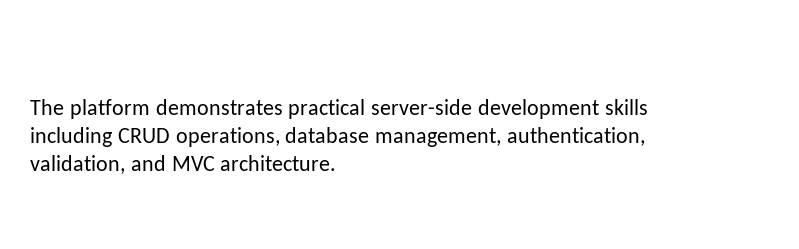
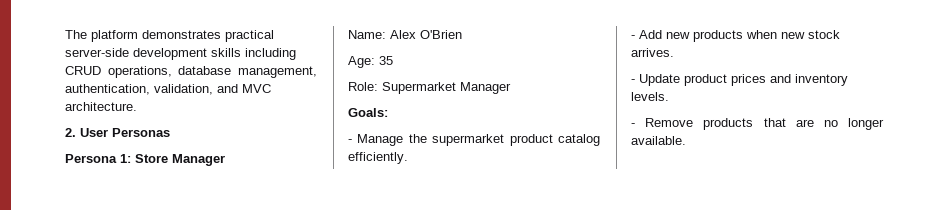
+ 2. User Personas
+ Persona 1: Store Manager
+ Name: Alex O'Brien
+ Age: 35
+ Role: Supermarket Manager
+ Goals:
+ - Manage the supermarket product catalog efficiently.
+ - Add new products when new stock arrives.
+ - Update product prices and inventory levels.
+ - Remove products that are no longer available.

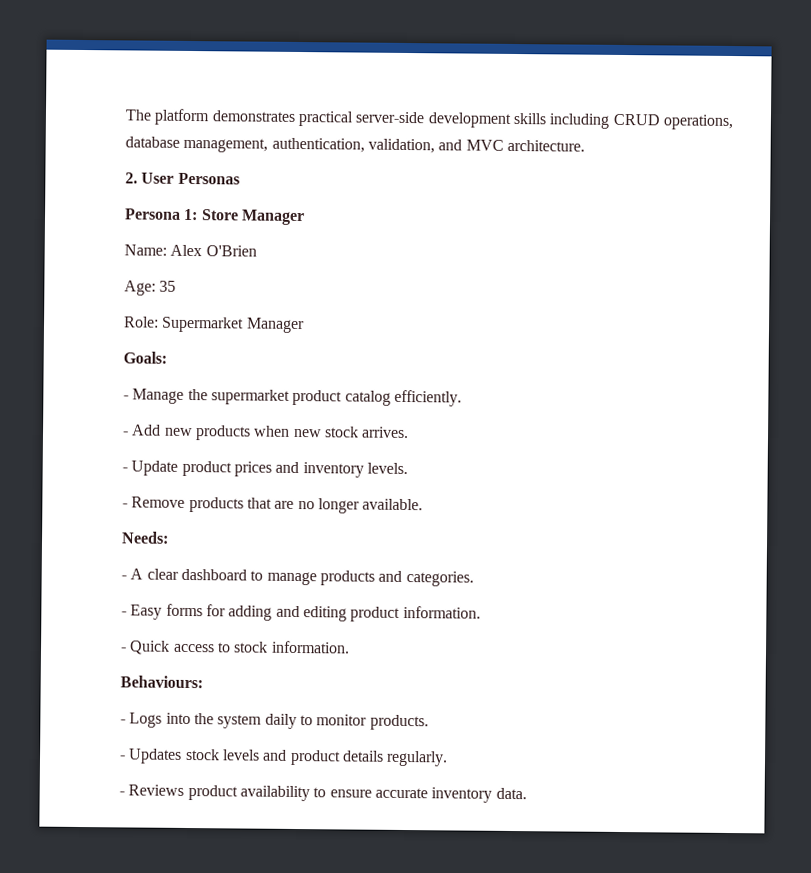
+ Needs:
+ - A clear dashboard to manage products and categories.
+ - Easy forms for adding and editing product information.
+ - Quick access to stock information.
+ Behaviours:
+ - Logs into the system daily to monitor products.
+ - Updates stock levels and product details regularly.
+ - Reviews product availability to ensure accurate inventory data.

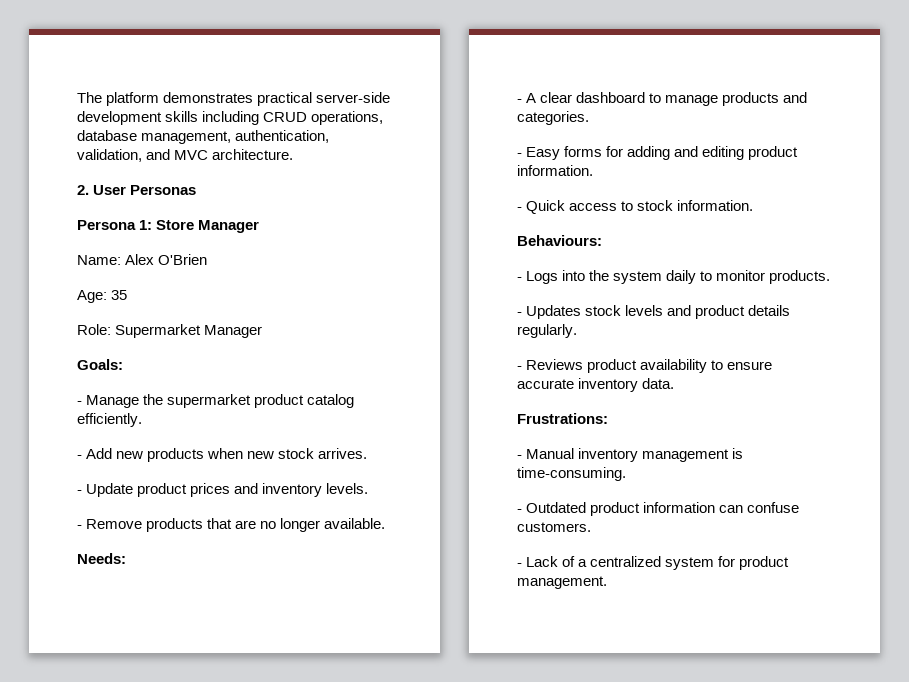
+ Frustrations:
+ - Manual inventory management is time-consuming.
+ - Outdated product information can confuse customers.
+ - Lack of a centralized system for product management.

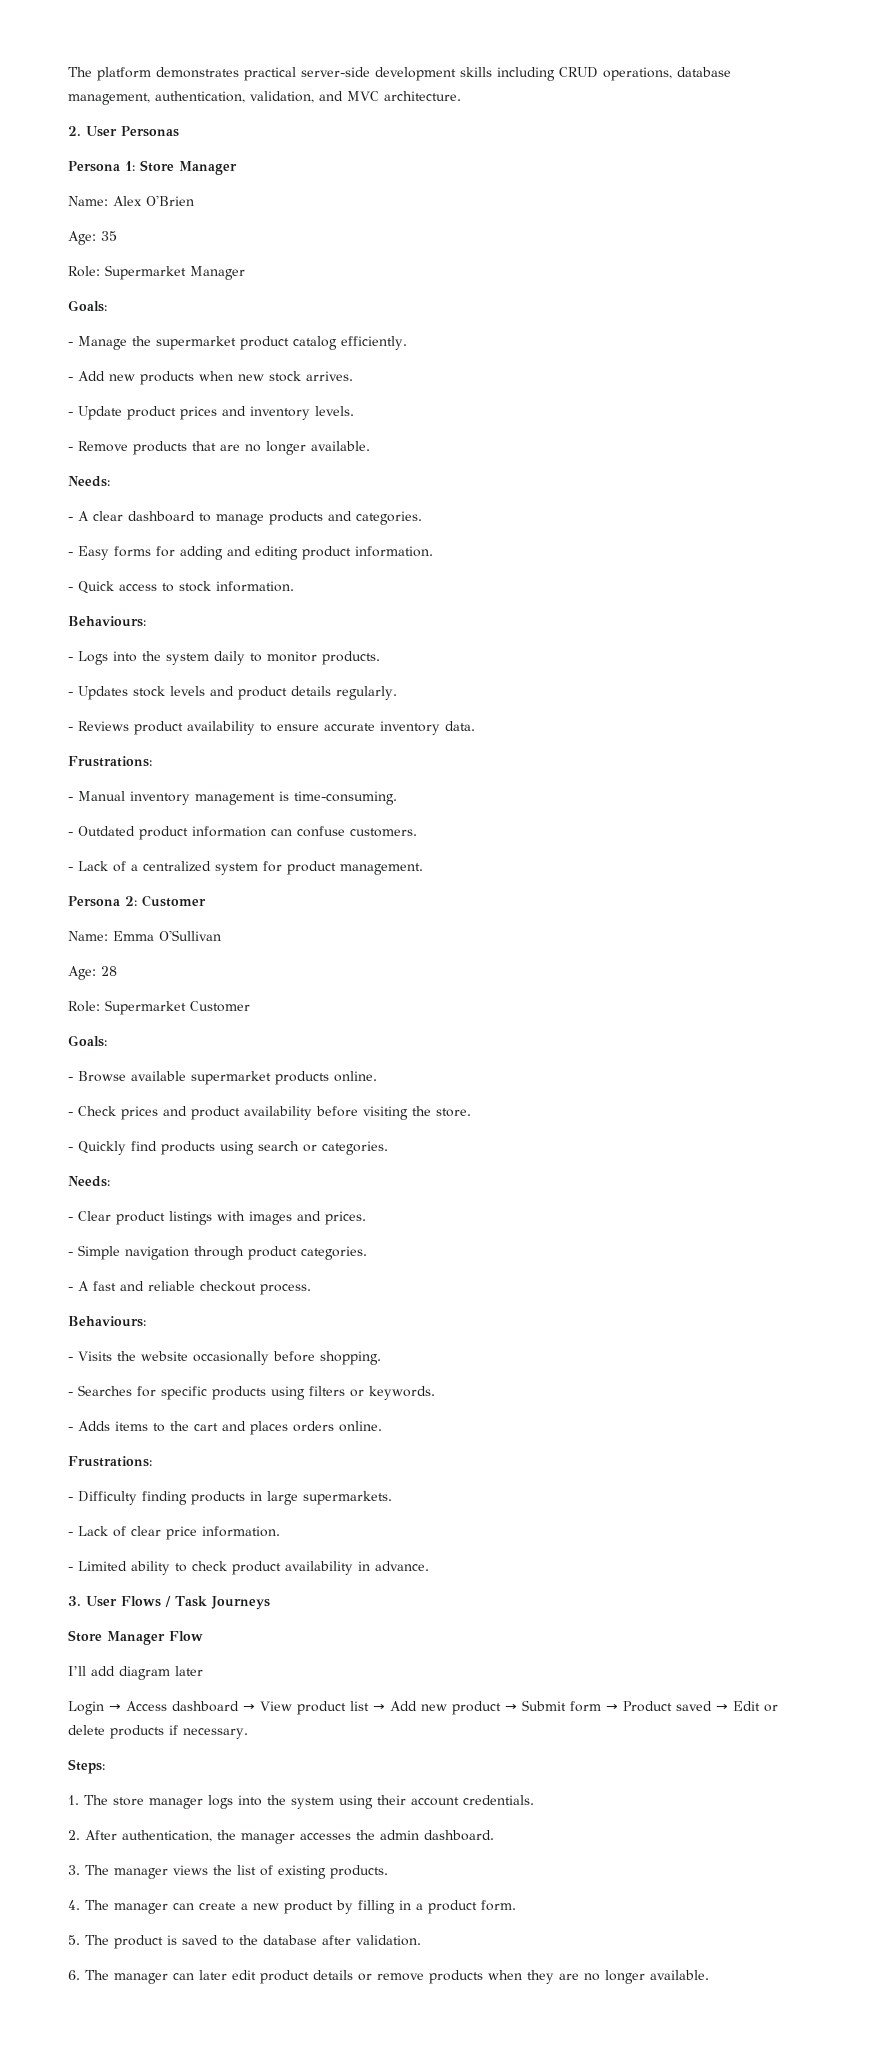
+ Persona 2: Customer
+ Name: Emma O'Sullivan
+ Age: 28
+ Role: Supermarket Customer
+ Goals:
+ - Browse available supermarket products online.
+ - Check prices and product availability before visiting the store.
+ - Quickly find products using search or categories.
+ Needs:
+ - Clear product listings with images and prices.
+ - Simple navigation through product categories.
+ - A fast and reliable checkout process.
+ Behaviours:
+ - Visits the website occasionally before shopping.
+ - Searches for specific products using filters or keywords.
+ - Adds items to the cart and places orders online.
+ Frustrations:
+ - Difficulty finding products in large supermarkets.
+ - Lack of clear price information.
+ - Limited ability to check product availability in advance.
+ 3. User Flows / Task Journeys
+ Store Manager Flow
+ I’ll add diagram later
+ Login → Access dashboard → View product list → Add new product → Submit form → Product saved → Edit or delete products if necessary.
+ Steps:
+ 1. The store manager logs into the system using their account credentials.
+ 2. After authentication, the manager accesses the admin dashboard.
+ 3. The manager views the list of existing products.
+ 4. The manager can create a new product by filling in a product form.
+ 5. The product is saved to the database after validation.
+ 6. The manager can later edit product details or remove products when they are no longer available.

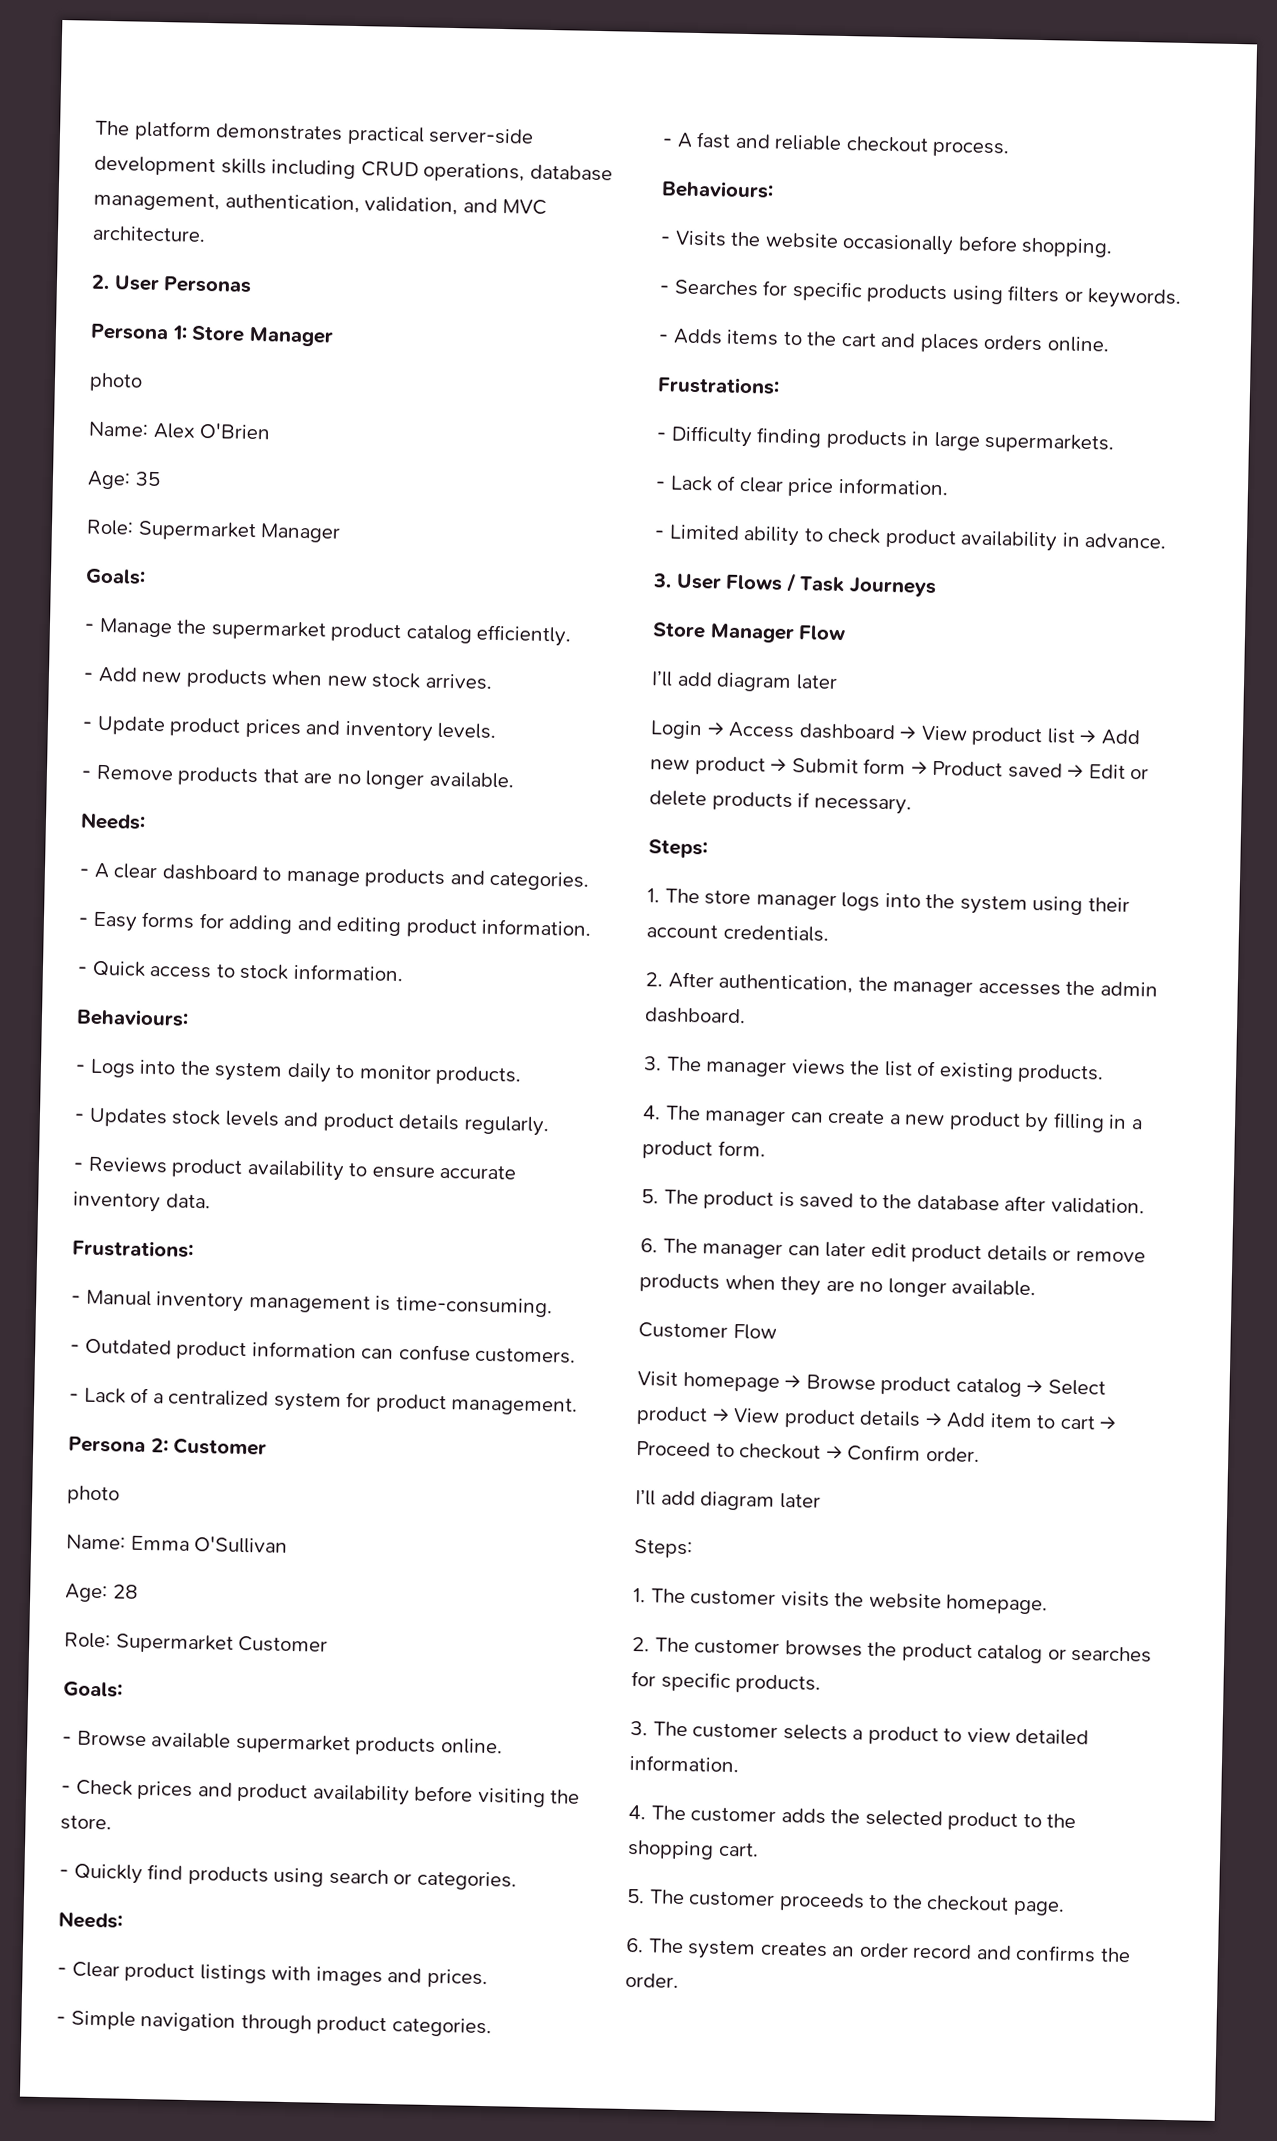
  Persona 1: Store Manager
+ photo
  Persona 2: Customer
+ photo
+ Customer Flow
+ Visit homepage → Browse product catalog → Select product → View product details → Add item to cart → Proceed to checkout → Confirm order.
+ I’ll add diagram later
+ Steps:
+ 1. The customer visits the website homepage.
+ 2. The customer browses the product catalog or searches for specific products.
+ 3. The customer selects a product to view detailed information.
+ 4. The customer adds the selected product to the shopping cart.
+ 5. The customer proceeds to the checkout page.
+ 6. The system creates an order record and confirms the order.

